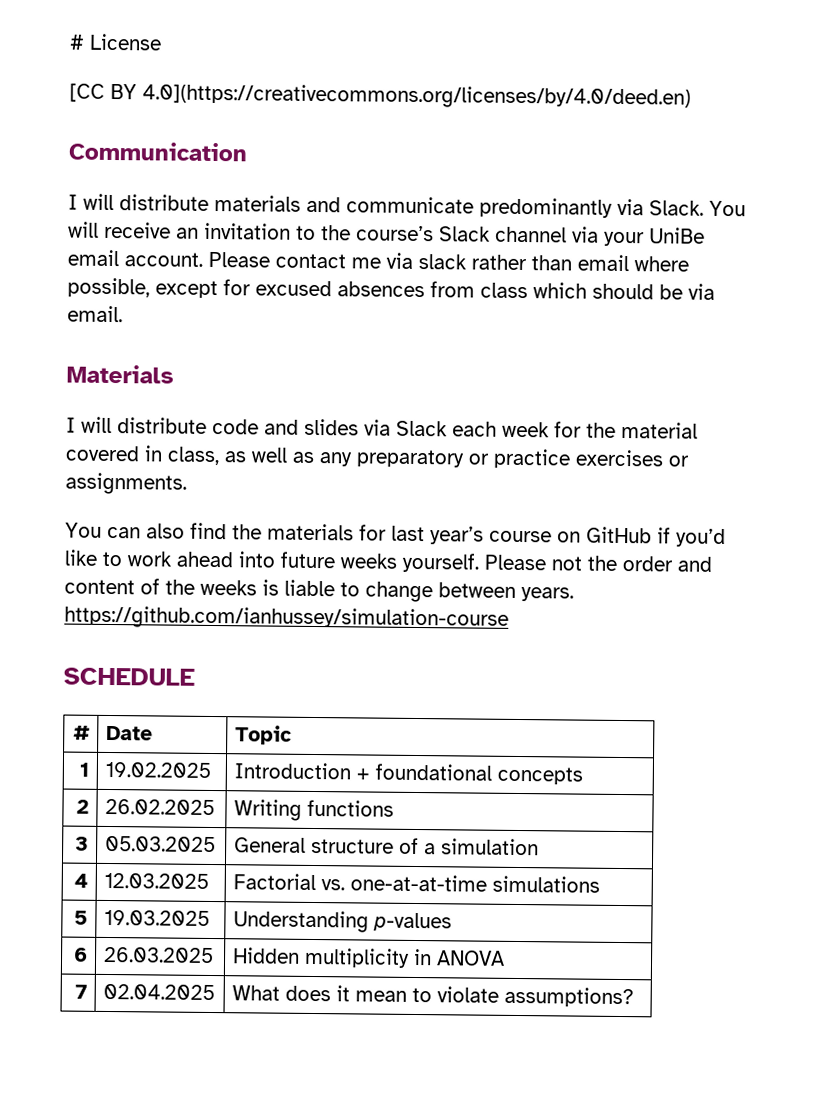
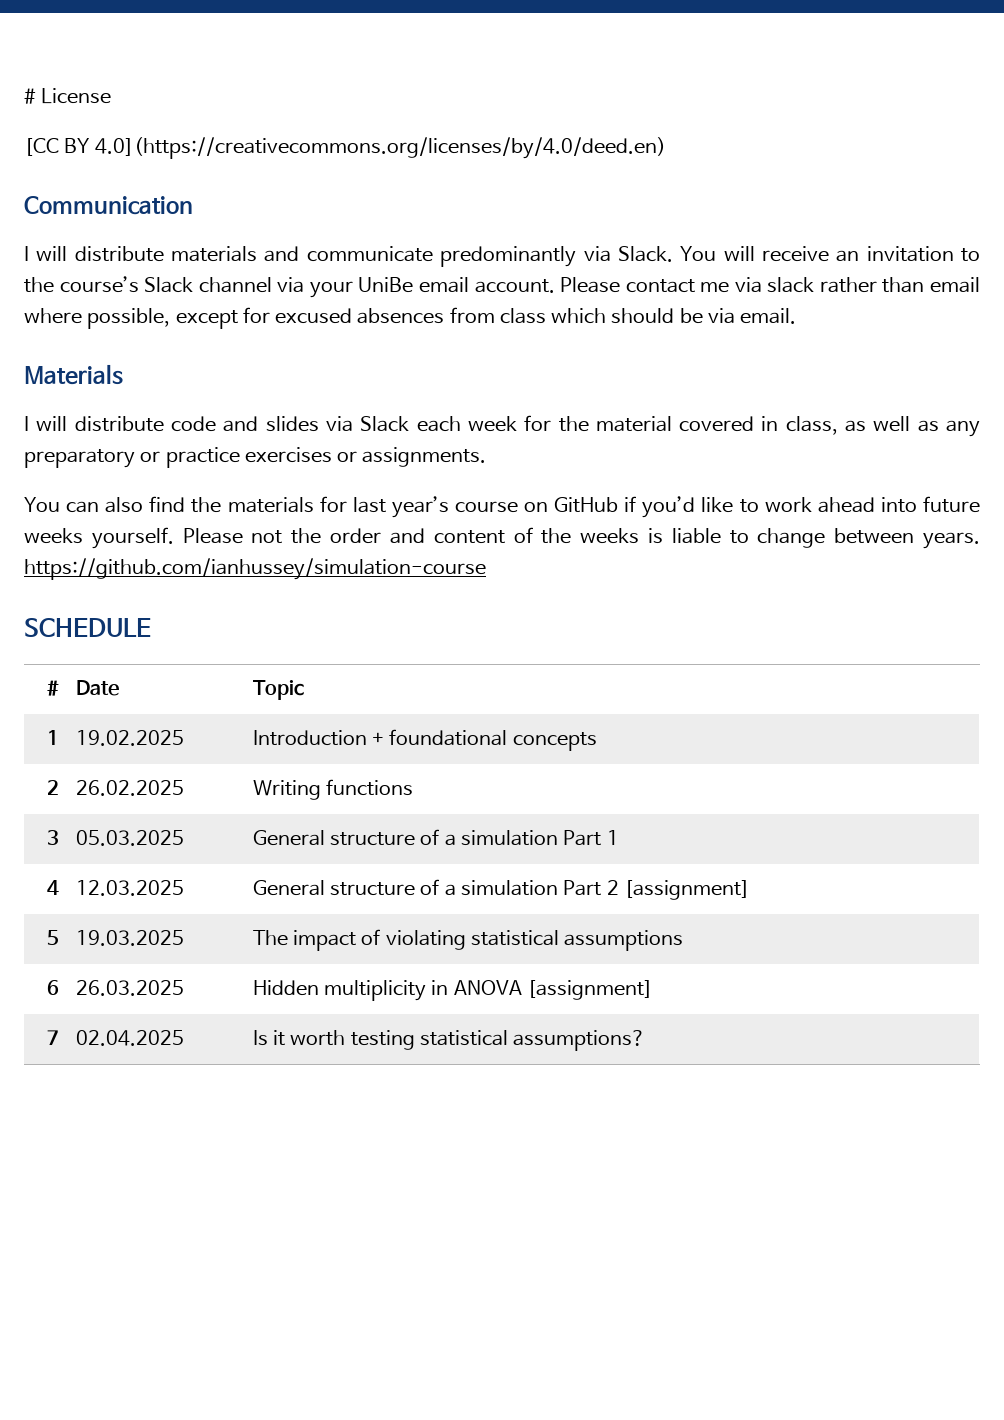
- 3 | 05.03.2025 | General structure of a simulation
+ 3 | 05.03.2025 | General structure of a simulation Part 1
- 4 | 12.03.2025 | Factorial vs. one-at-at-time simulations
- 5 | 19.03.2025 | Understanding p-values
+ 4 | 12.03.2025 | General structure of a simulation Part 2 [assignment]
+ 5 | 19.03.2025 | The impact of violating statistical assumptions
- 6 | 26.03.2025 | Hidden multiplicity in ANOVA
+ 6 | 26.03.2025 | Hidden multiplicity in ANOVA [assignment]
- 7 | 02.04.2025 | What does it mean to violate assumptions?
+ 7 | 02.04.2025 | Is it worth testing statistical assumptions?

